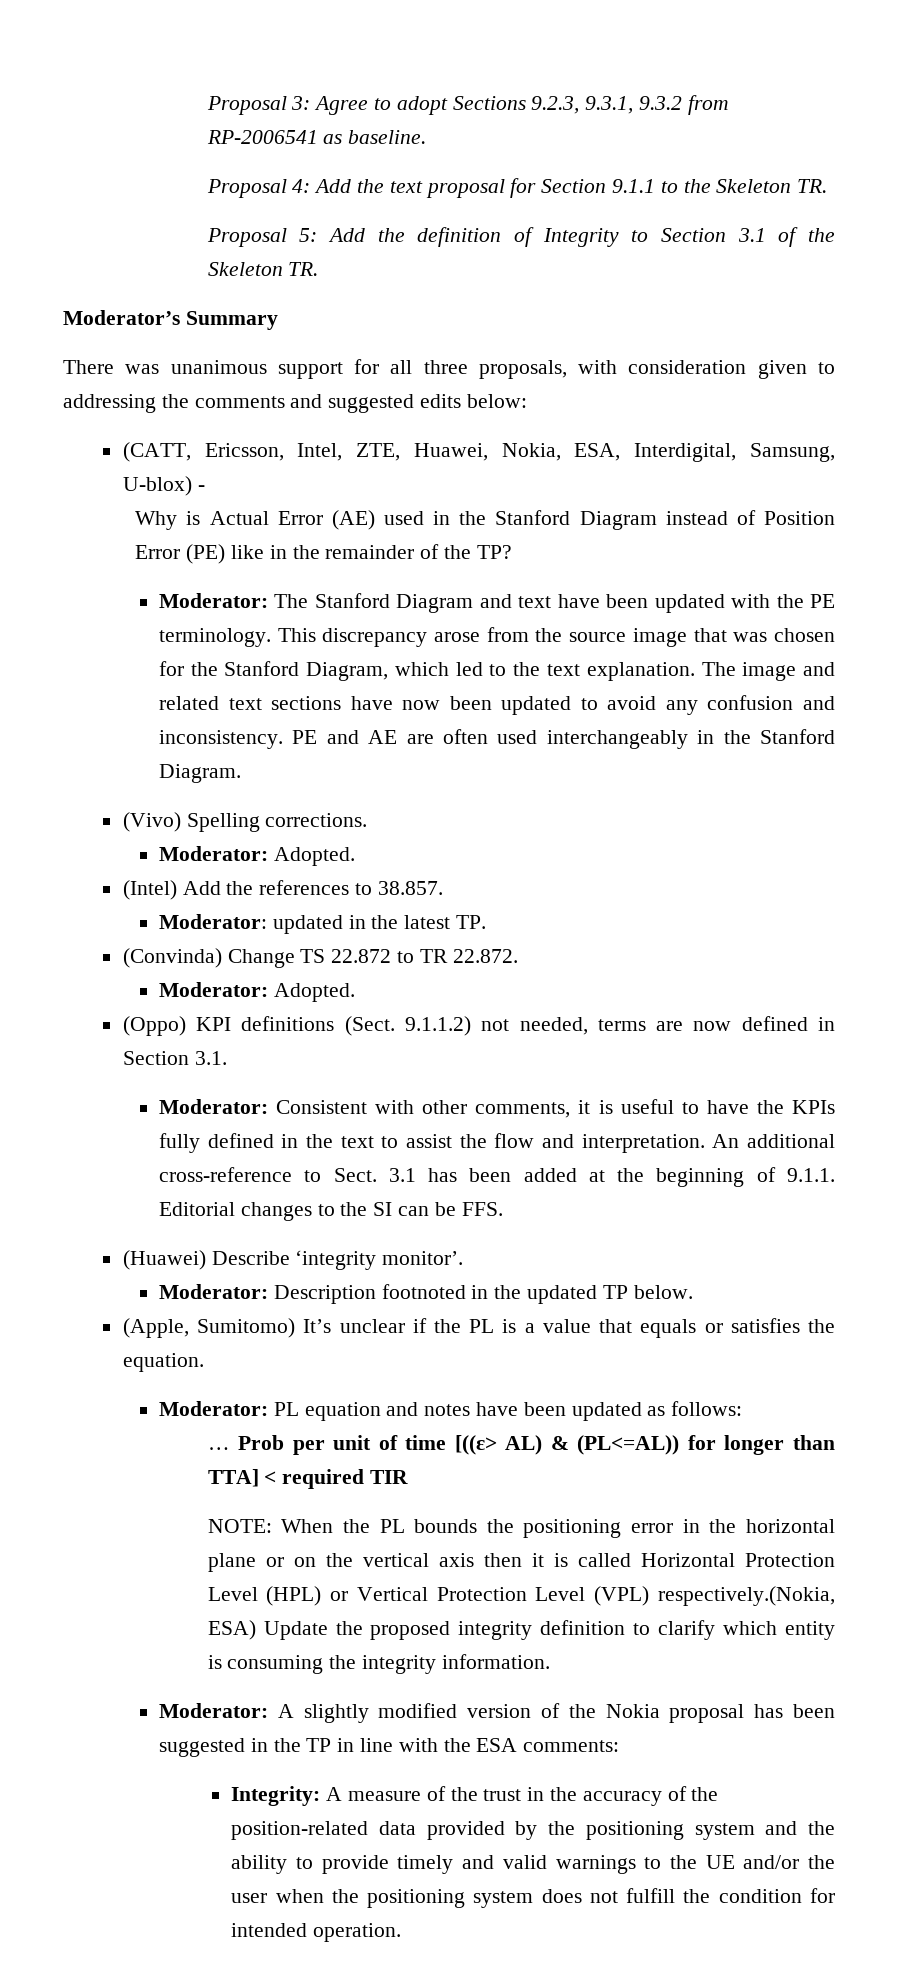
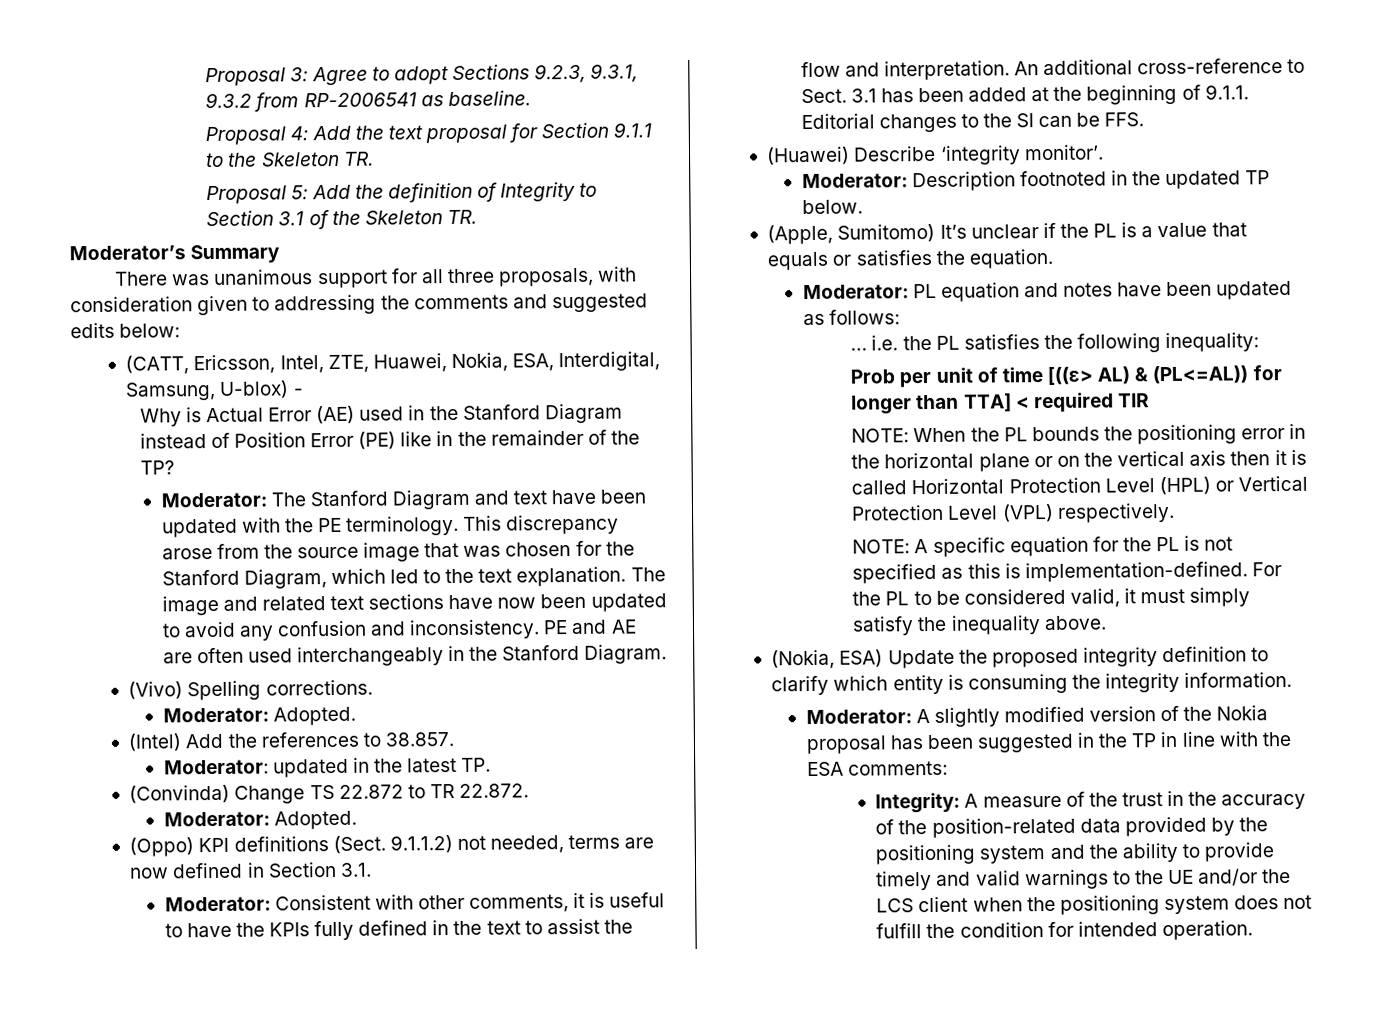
- … Prob per unit of time [((ε> AL) & (PL<=AL)) for longer than TTA] < required TIR
+ … i.e. the PL satisfies the following inequality:
+ Prob per unit of time [((ε> AL) & (PL<=AL)) for longer than TTA] < required TIR
- NOTE: When the PL bounds the positioning error in the horizontal plane or on the vertical axis then it is called Horizontal Protection Level (HPL) or Vertical Protection Level (VPL) respectively.(Nokia, ESA) Update the proposed integrity definition to clarify which entity is consuming the integrity information.
+ NOTE: When the PL bounds the positioning error in the horizontal plane or on the vertical axis then it is called Horizontal Protection Level (HPL) or Vertical Protection Level (VPL) respectively.
+ NOTE: A specific equation for the PL is not specified as this is implementation-defined. For the PL to be considered valid, it must simply satisfy the inequality above.
+ (Nokia, ESA) Update the proposed integrity definition to clarify which entity is consuming the integrity information.
- Integrity: A measure of the trust in the accuracy of the position-related data provided by the positioning system and the ability to provide timely and valid warnings to the UE and/or the user when the positioning system does not fulfill the condition for intended operation.
+ Integrity: A measure of the trust in the accuracy of the position-related data provided by the positioning system and the ability to provide timely and valid warnings to the UE and/or the LCS client when the positioning system does not fulfill the condition for intended operation.

